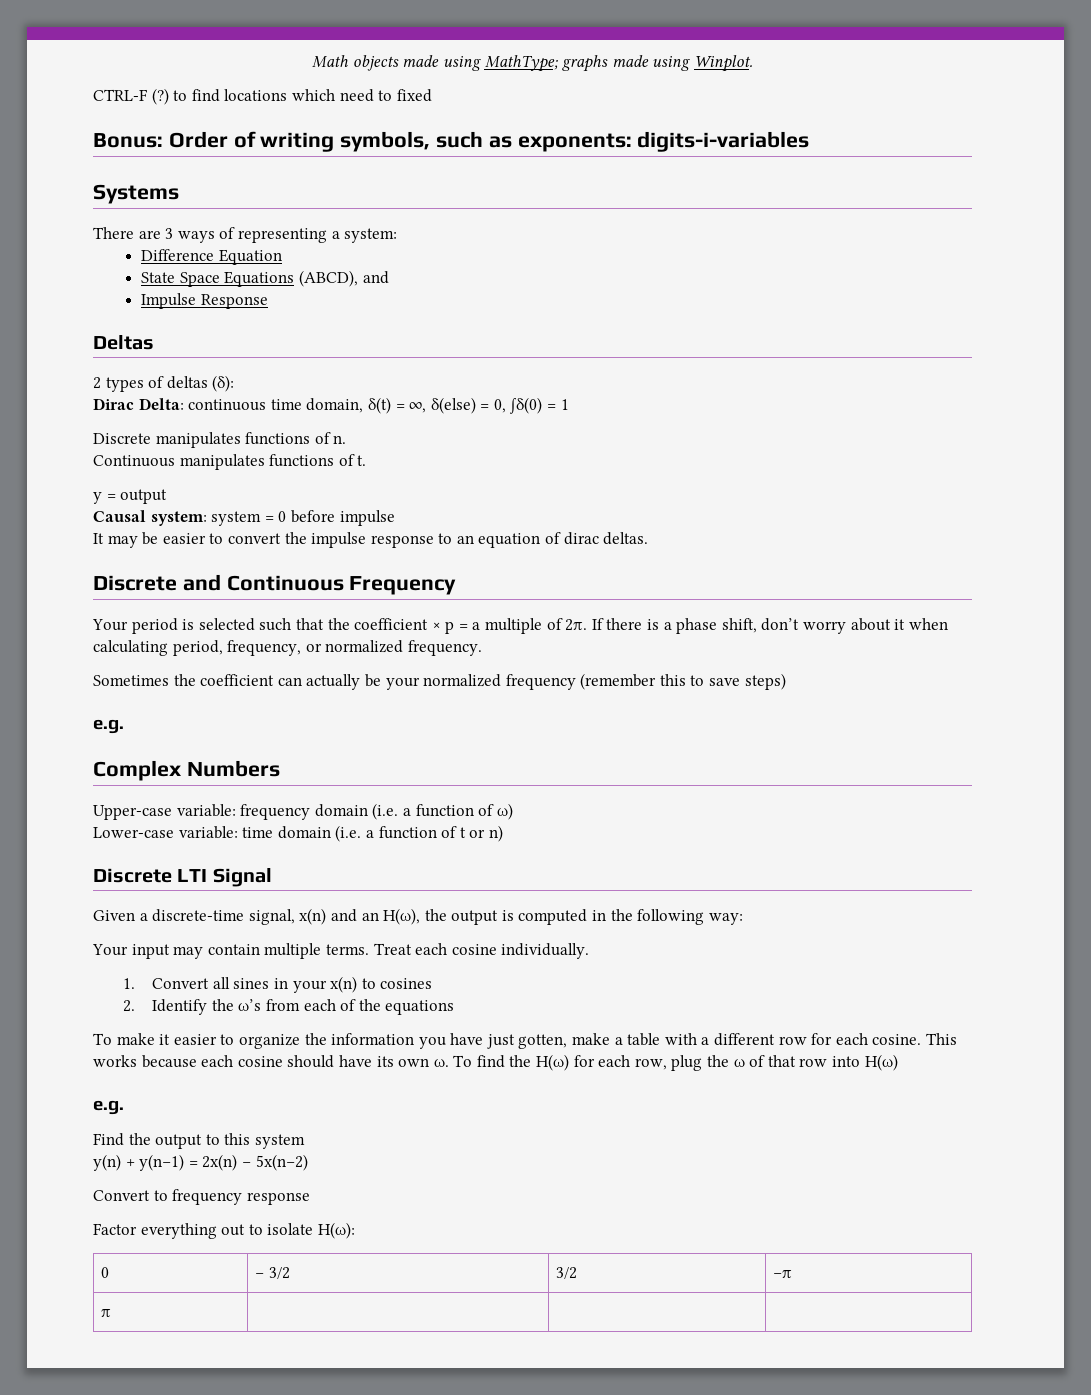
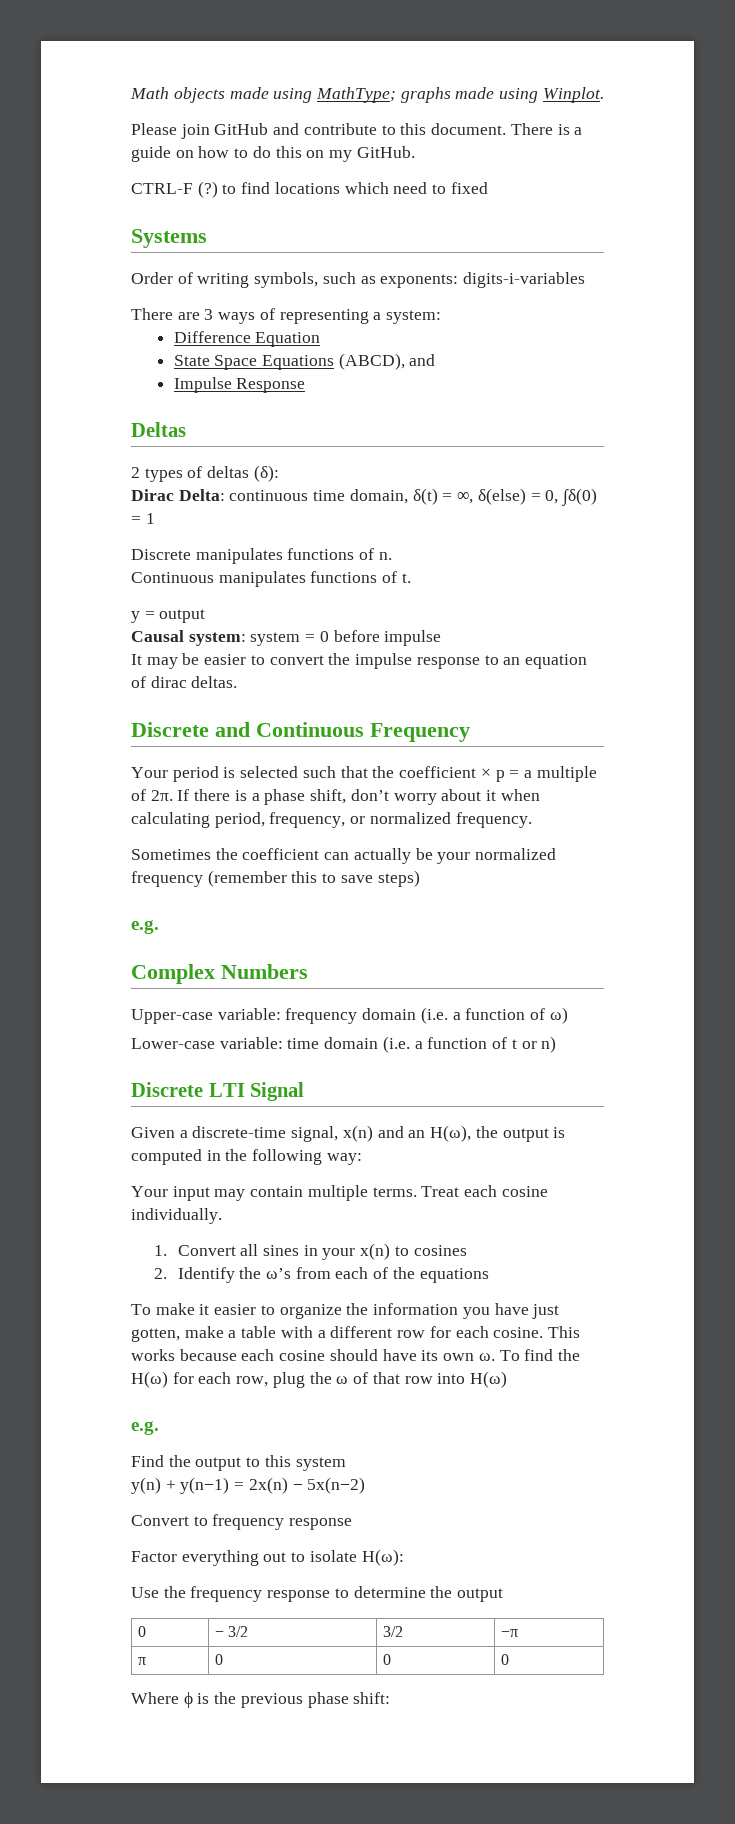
+ Please join GitHub and contribute to this document. There is a guide on how to do this on my GitHub.
- Bonus: Order of writing symbols, such as exponents: digits-i-variables
+ Systems
+ Order of writing symbols, such as exponents: digits-i-variables
- Systems
+ Use the frequency response to determine the output
- π | | |
+ π | 0 | 0 | 0
+ Where ϕ is the previous phase shift:

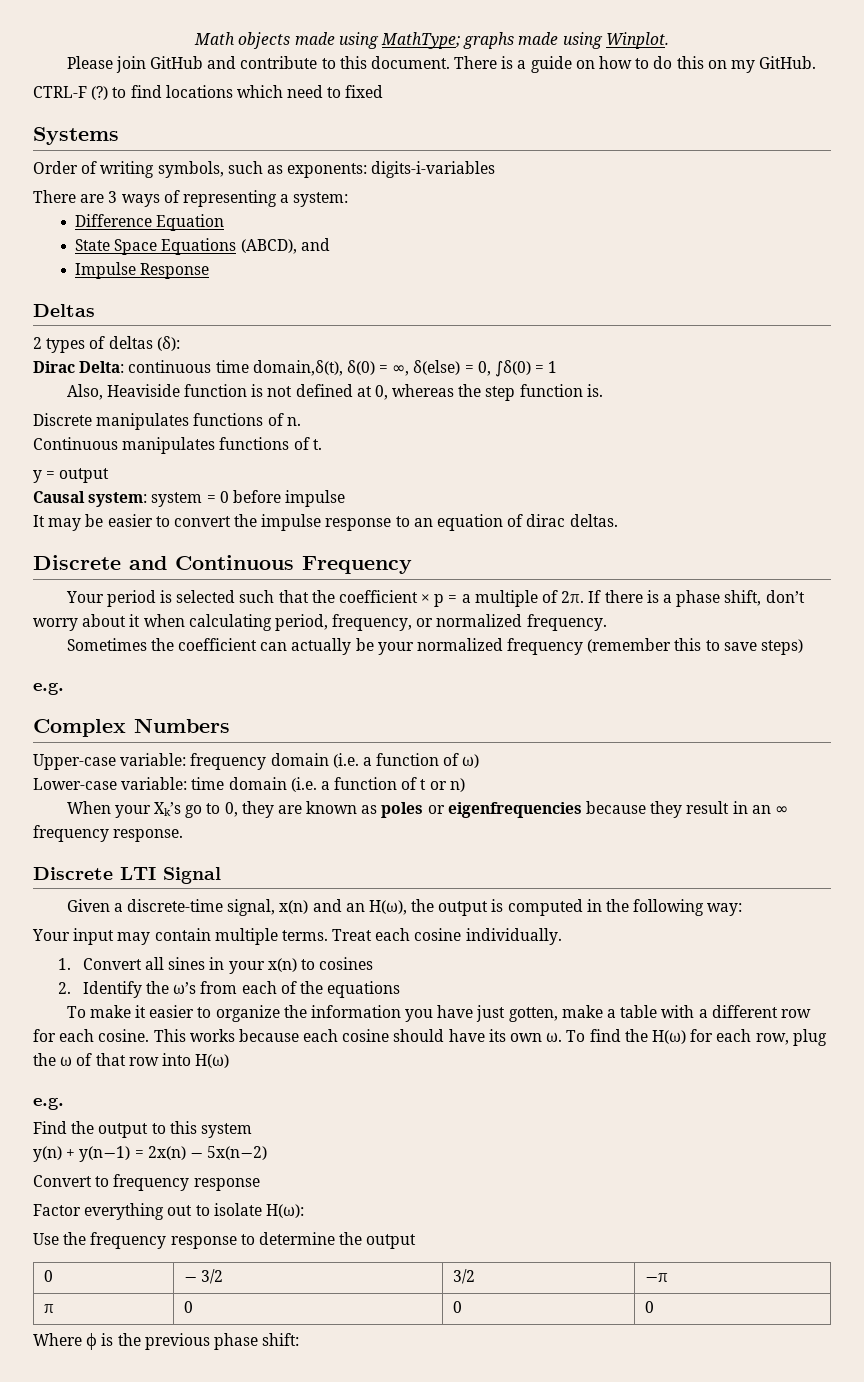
- Dirac Delta: continuous time domain, δ(t) = ∞, δ(else) = 0, ∫δ(0) = 1
+ Dirac Delta: continuous time domain,δ(t), δ(0) = ∞, δ(else) = 0, ∫δ(0) = 1
+ Also, Heaviside function is not defined at 0, whereas the step function is.
+ When your Xk’s go to 0, they are known as poles or eigenfrequencies because they result in an ∞ frequency response.

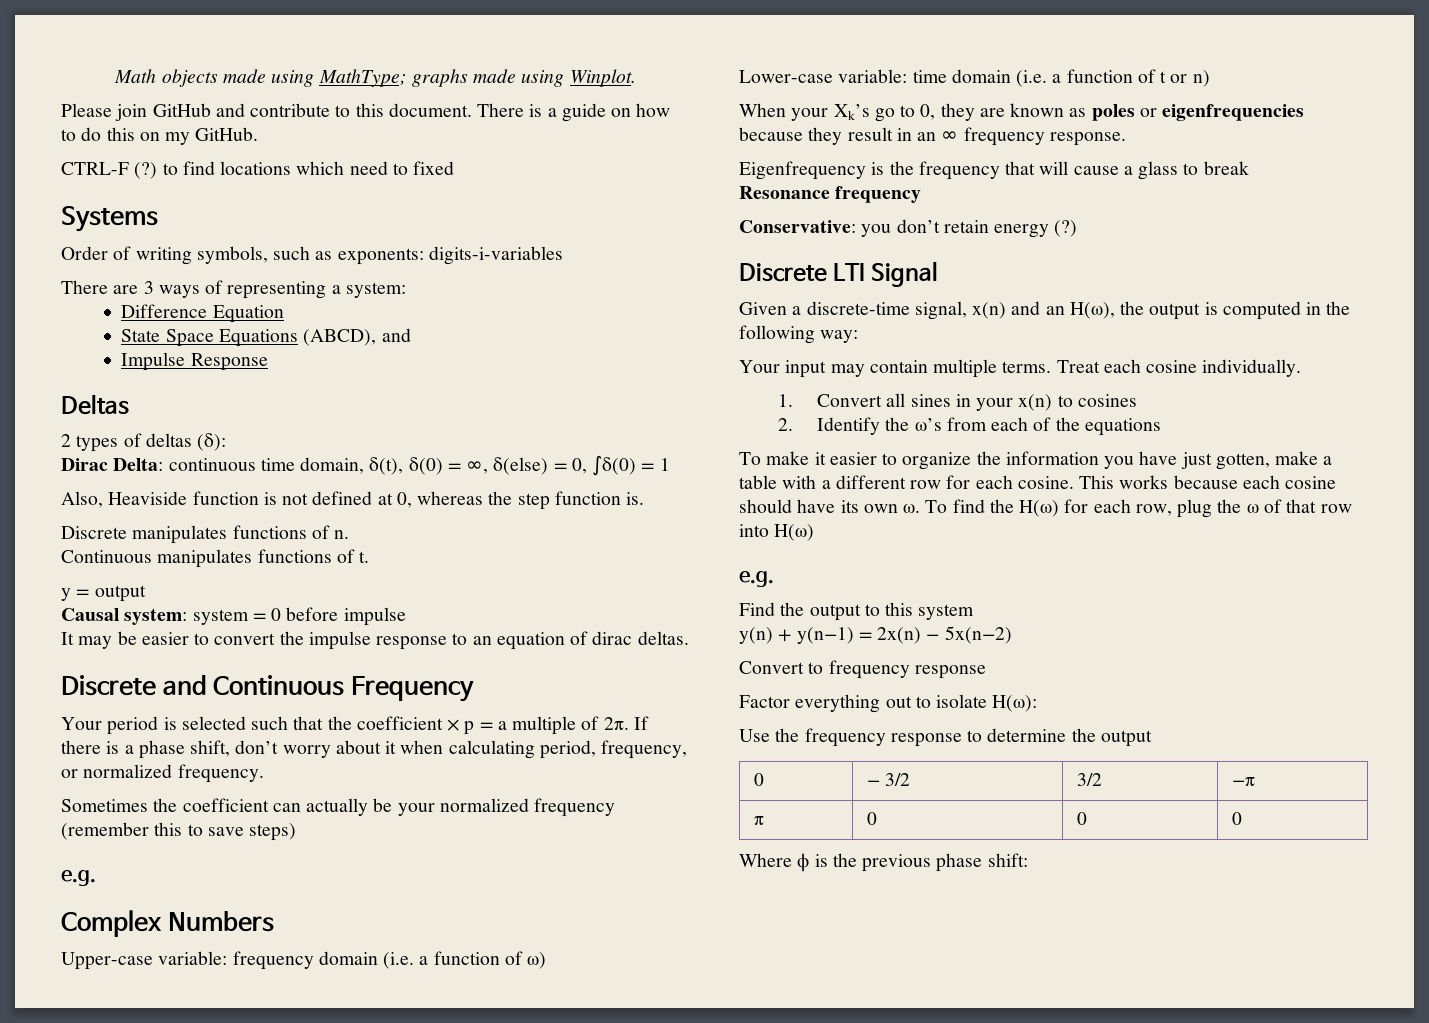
- Dirac Delta: continuous time domain,δ(t), δ(0) = ∞, δ(else) = 0, ∫δ(0) = 1
+ Dirac Delta: continuous time domain, δ(t), δ(0) = ∞, δ(else) = 0, ∫δ(0) = 1
+ Eigenfrequency is the frequency that will cause a glass to break
+ Resonance frequency
+ Conservative: you don’t retain energy (?)

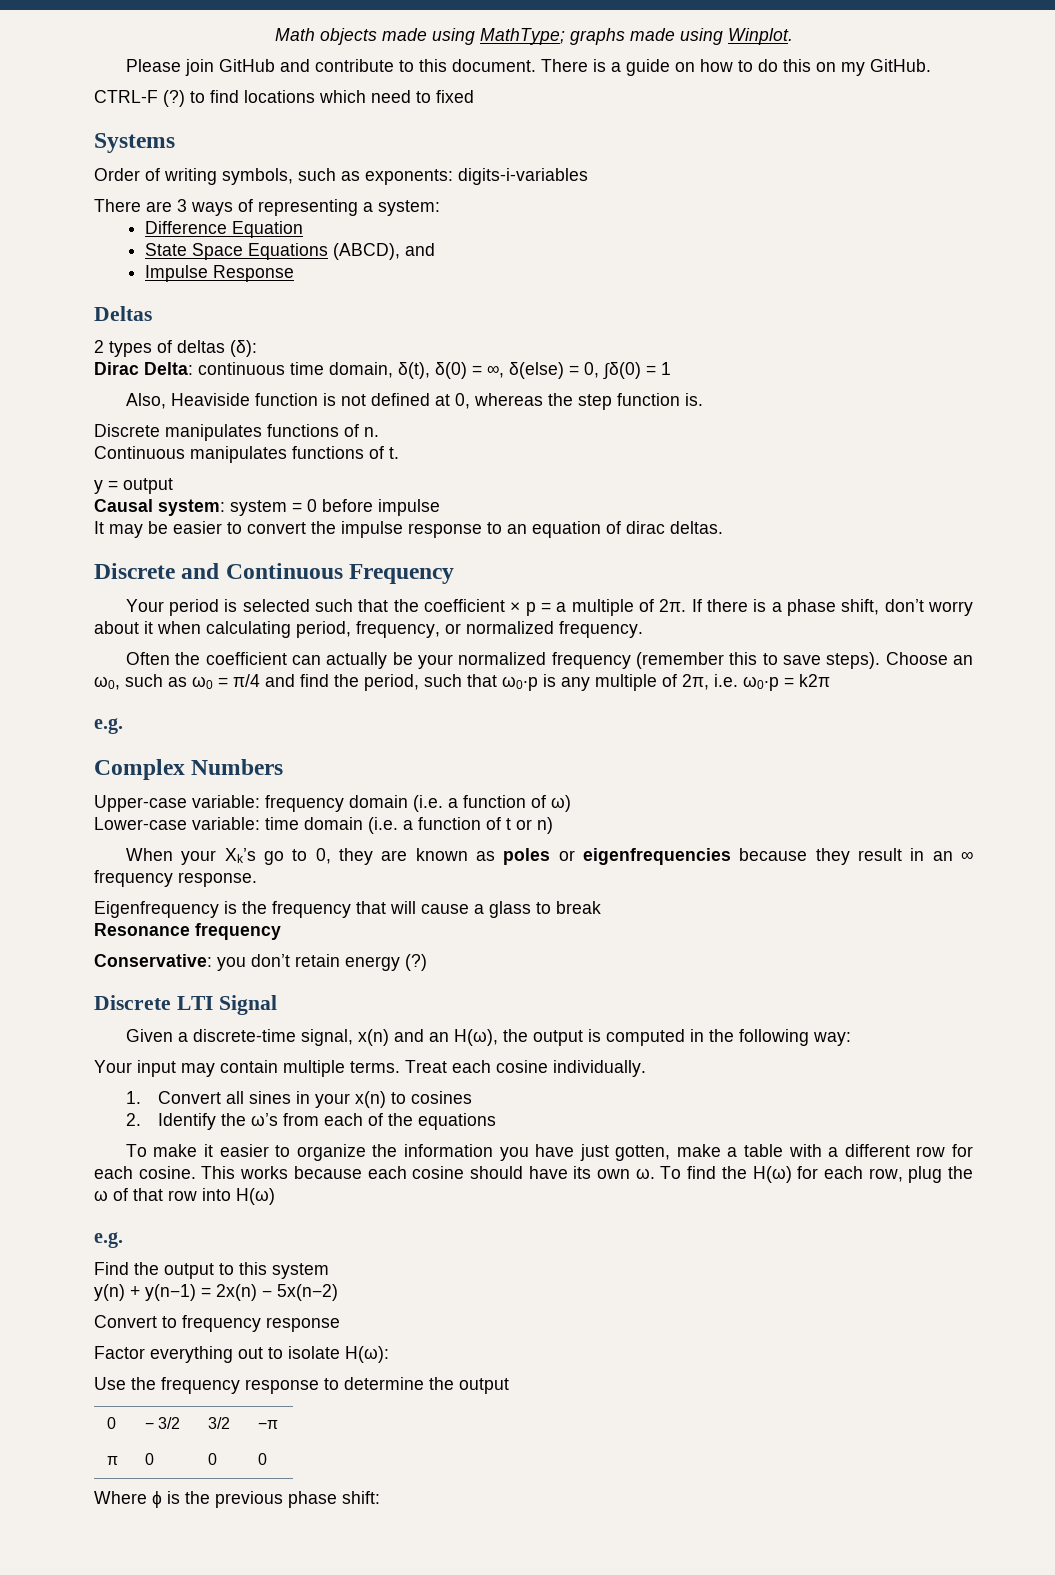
- Sometimes the coefficient can actually be your normalized frequency (remember this to save steps)
+ Often the coefficient can actually be your normalized frequency (remember this to save steps). Choose an ω0, such as ω0 = π/4 and find the period, such that ω0∙p is any multiple of 2π, i.e. ω0∙p = k2π

